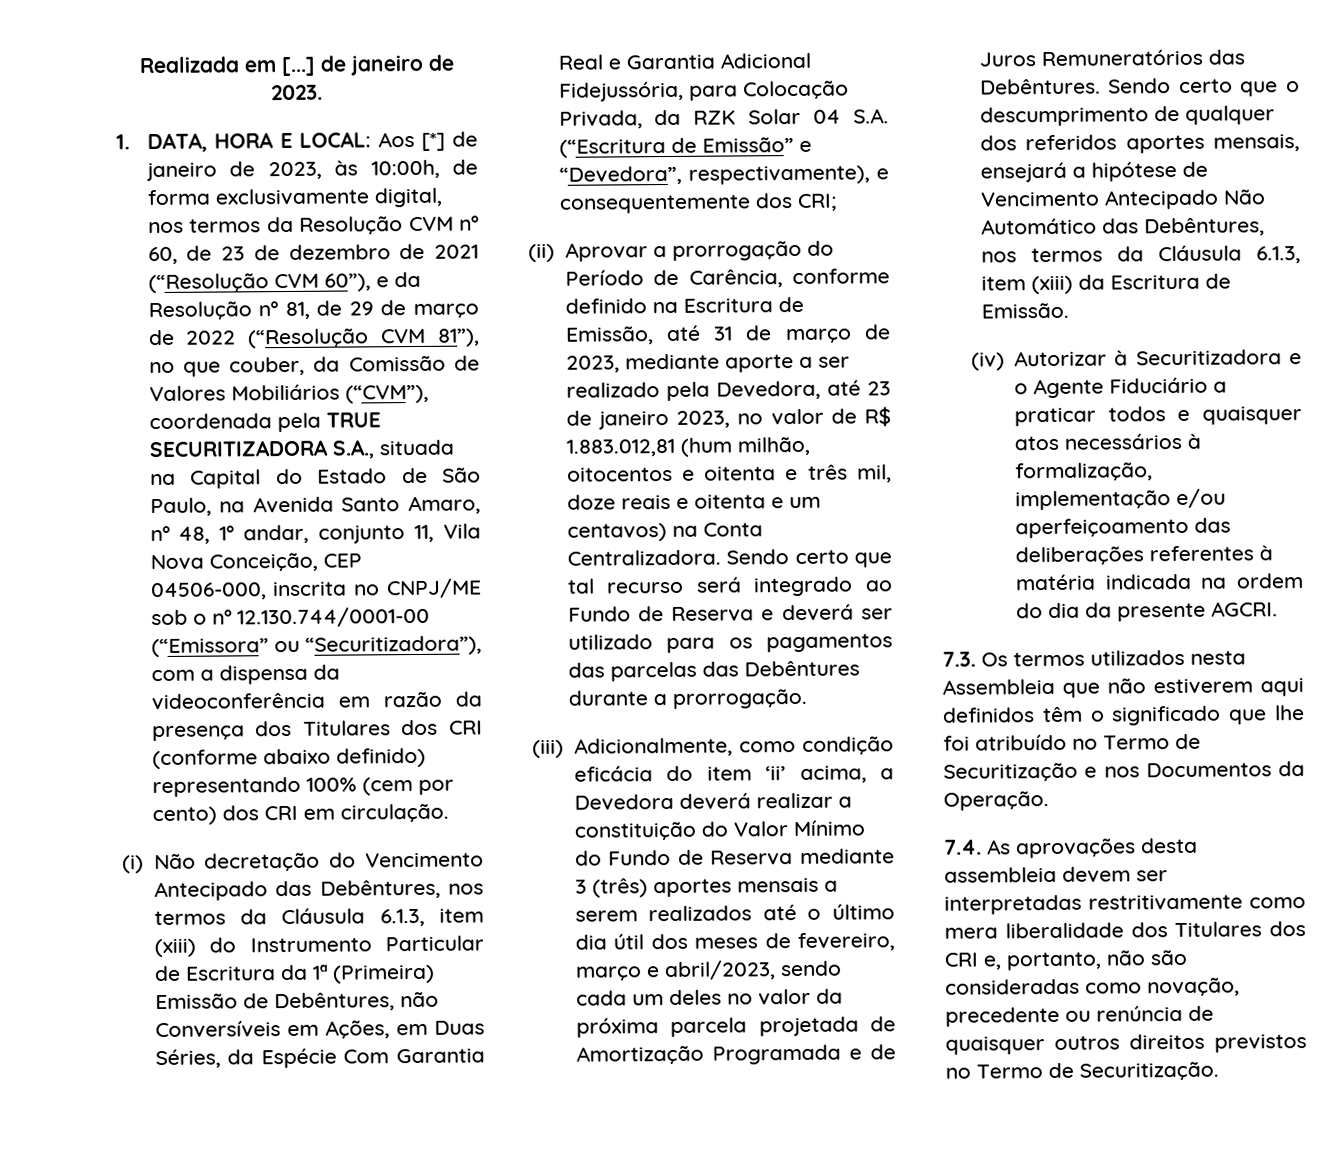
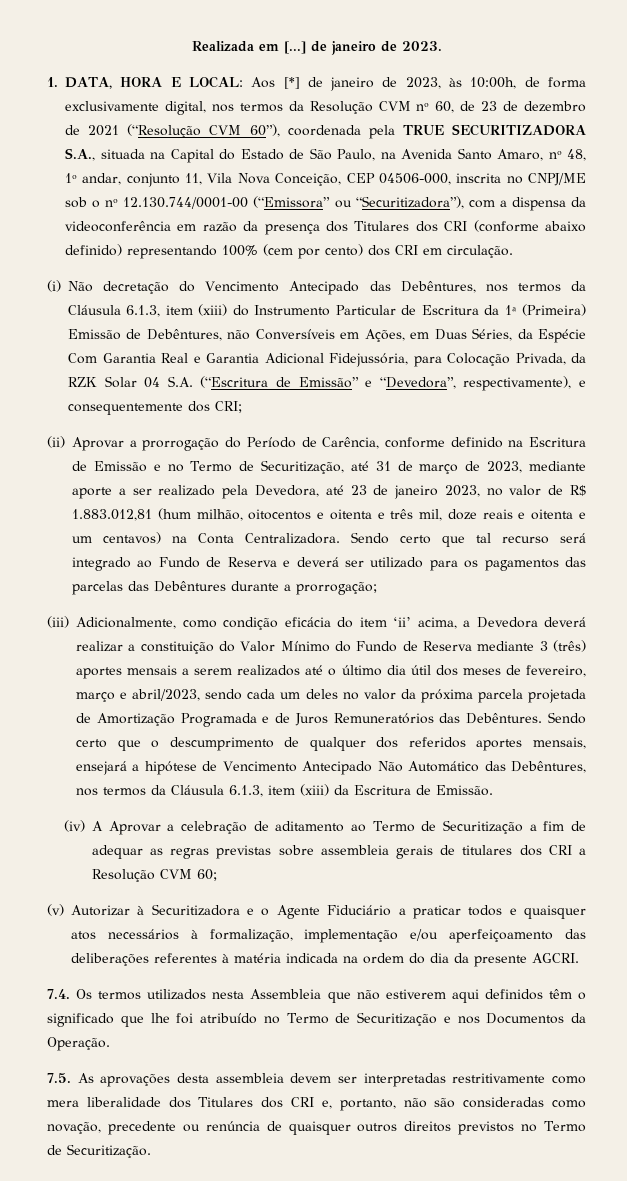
- Aos [*] de janeiro de 2023, às 10:00h, de forma exclusivamente digital, nos termos da Resolução CVM nº 60, de 23 de dezembro de 2021 (“Resolução CVM 60”), e da Resolução nº 81, de 29 de março de 2022 (“Resolução CVM 81”), no que couber, da Comissão de Valores Mobiliários (“CVM”), coordenada pela TRUE SECURITIZADORA S.A., situada na Capital do Estado de São Paulo, na Avenida Santo Amaro, nº 48, 1º andar, conjunto 11, Vila Nova Conceição, CEP 04506-000, inscrita no CNPJ/ME sob o nº 12.130.744/0001-00 (“Emissora” ou “Securitizadora”), com a dispensa da videoconferência em razão da presença dos Titulares dos CRI (conforme abaixo definido) representando 100% (cem por cento) dos CRI em circulação.
+ Aos [*] de janeiro de 2023, às 10:00h, de forma exclusivamente digital, nos termos da Resolução CVM nº 60, de 23 de dezembro de 2021 (“Resolução CVM 60”), coordenada pela TRUE SECURITIZADORA S.A., situada na Capital do Estado de São Paulo, na Avenida Santo Amaro, nº 48, 1º andar, conjunto 11, Vila Nova Conceição, CEP 04506-000, inscrita no CNPJ/ME sob o nº 12.130.744/0001-00 (“Emissora” ou “Securitizadora”), com a dispensa da videoconferência em razão da presença dos Titulares dos CRI (conforme abaixo definido) representando 100% (cem por cento) dos CRI em circulação.
- (ii) Aprovar a prorrogação do Período de Carência, conforme definido na Escritura de Emissão, até 31 de março de 2023, mediante aporte a ser realizado pela Devedora, até 23 de janeiro 2023, no valor de R$ 1.883.012,81 (hum milhão, oitocentos e oitenta e três mil, doze reais e oitenta e um centavos) na Conta Centralizadora.
+ (ii) Aprovar a prorrogação do Período de Carência, conforme definido na Escritura de Emissão e no Termo de Securitização, até 31 de março de 2023, mediante aporte a ser realizado pela Devedora, até 23 de janeiro 2023, no valor de R$ 1.883.012,81 (hum milhão, oitocentos e oitenta e três mil, doze reais e oitenta e um centavos) na Conta Centralizadora.
- Sendo certo que tal recurso será integrado ao Fundo de Reserva e deverá ser utilizado para os pagamentos das parcelas das Debêntures durante a prorrogação.
+ Sendo certo que tal recurso será integrado ao Fundo de Reserva e deverá ser utilizado para os pagamentos das parcelas das Debêntures durante a prorrogação;
- (iv) Autorizar à Securitizadora e o Agente Fiduciário a praticar todos e quaisquer atos necessários à formalização, implementação e/ou aperfeiçoamento das deliberações referentes à matéria indicada na ordem do dia da presente AGCRI.
+ (iv) A Aprovar a celebração de aditamento ao Termo de Securitização a fim de adequar as regras previstas sobre assembleia gerais de titulares dos CRI a Resolução CVM 60;
+ (v) Autorizar à Securitizadora e o Agente Fiduciário a praticar todos e quaisquer atos necessários à formalização, implementação e/ou aperfeiçoamento das deliberações referentes à matéria indicada na ordem do dia da presente AGCRI.
- 7.3. Os termos utilizados nesta Assembleia que não estiverem aqui definidos têm o significado que lhe foi atribuído no Termo de Securitização e nos Documentos da Operação.
+ 7.4. Os termos utilizados nesta Assembleia que não estiverem aqui definidos têm o significado que lhe foi atribuído no Termo de Securitização e nos Documentos da Operação.
- 7.4. As aprovações desta assembleia devem ser interpretadas restritivamente como mera liberalidade dos Titulares dos CRI e, portanto, não são consideradas como novação, precedente ou renúncia de quaisquer outros direitos previstos no Termo de Securitização.
+ 7.5. As aprovações desta assembleia devem ser interpretadas restritivamente como mera liberalidade dos Titulares dos CRI e, portanto, não são consideradas como novação, precedente ou renúncia de quaisquer outros direitos previstos no Termo de Securitização.

